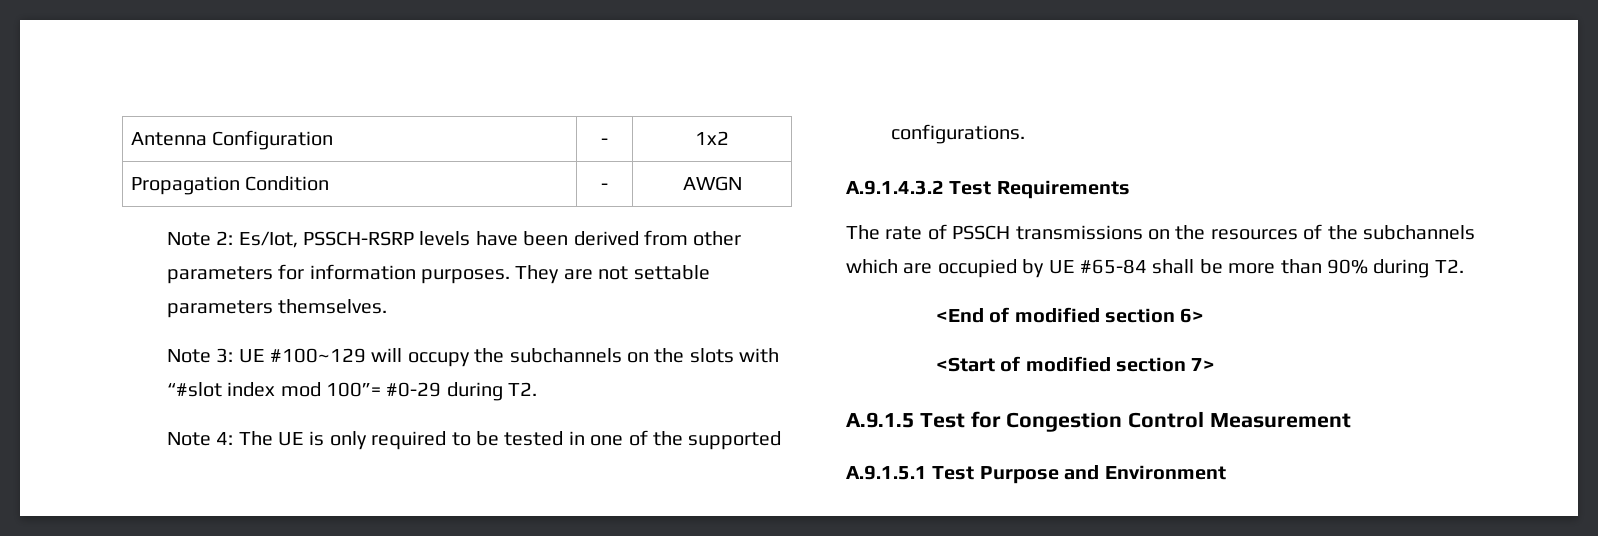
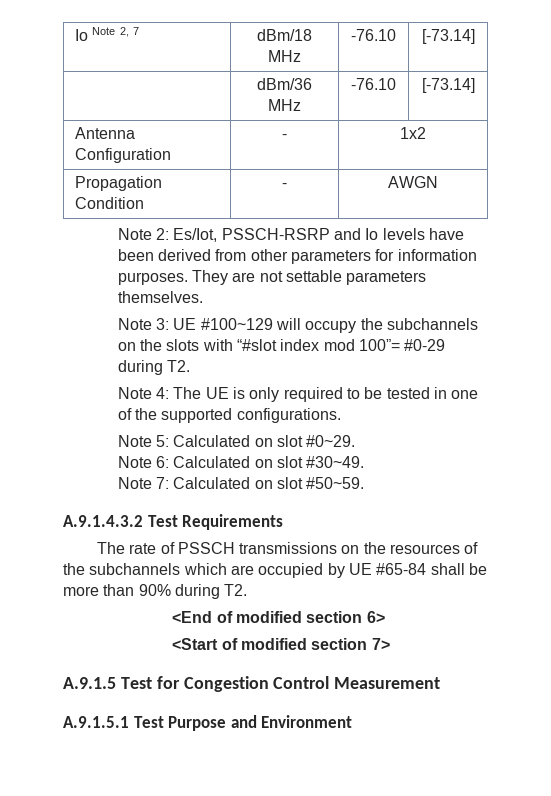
+ Io Note 2, 7 | dBm/18 MHz | -76.10 | [-73.14]
+ | dBm/36 MHz | -76.10 | [-73.14]
- Note 2: Es/Iot, PSSCH-RSRP levels have been derived from other parameters for information purposes.
+ Note 2: Es/Iot, PSSCH-RSRP and Io levels have been derived from other parameters for information purposes.
+ Note 5: Calculated on slot #0~29.
+ Note 6: Calculated on slot #30~49.
+ Note 7: Calculated on slot #50~59.

